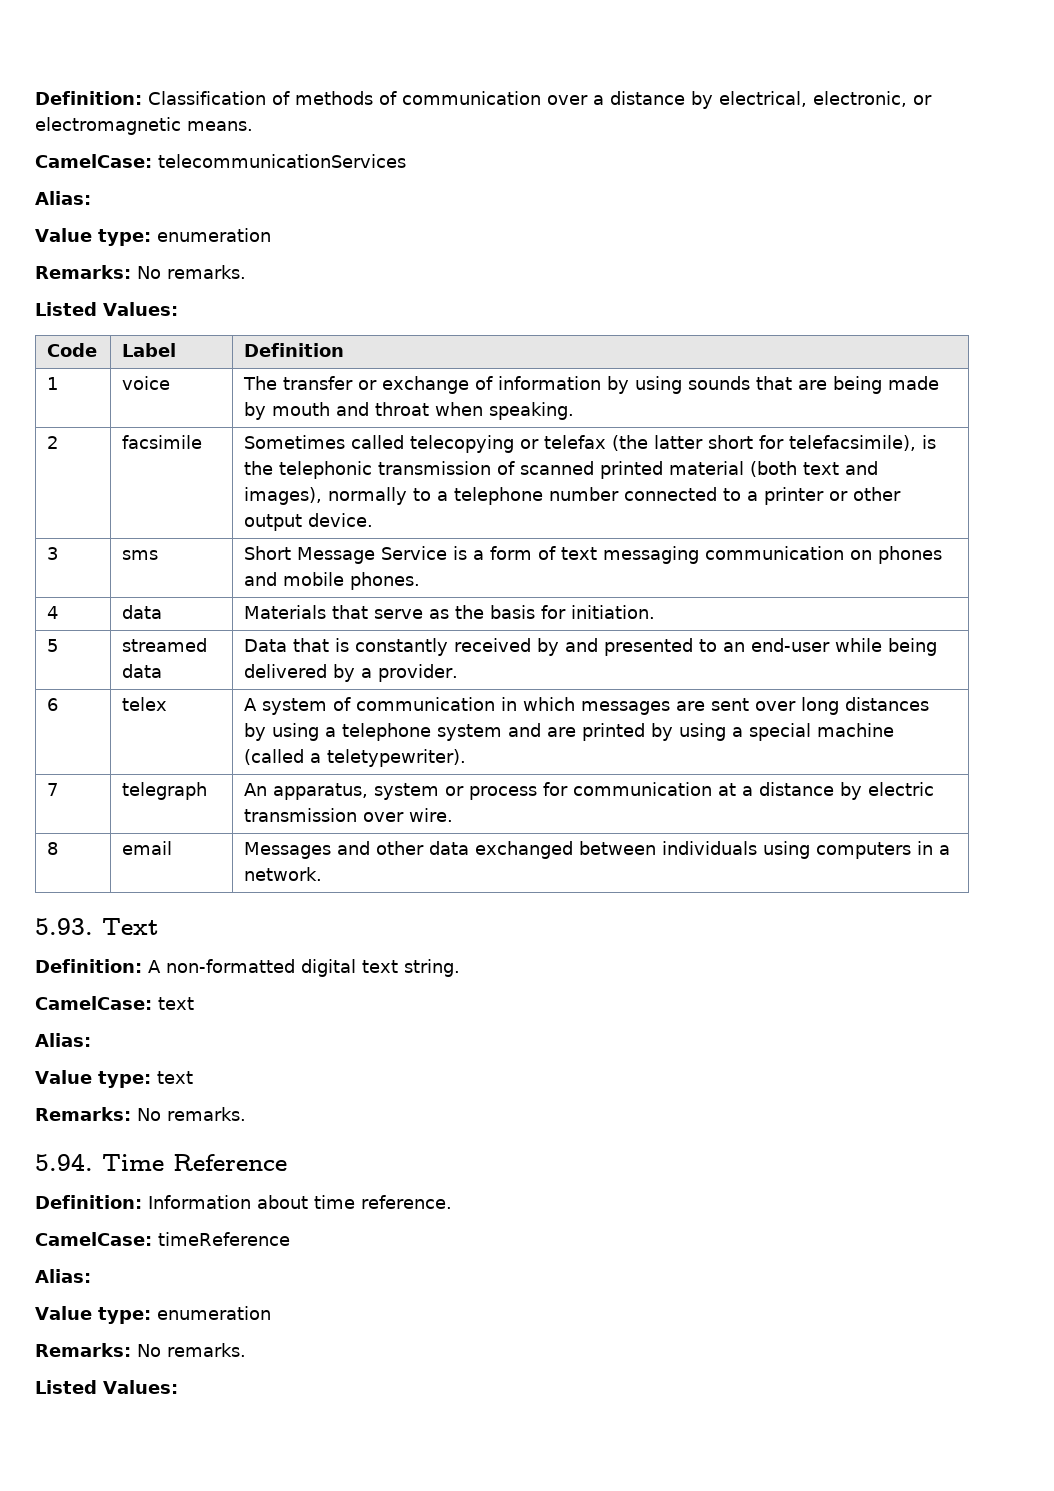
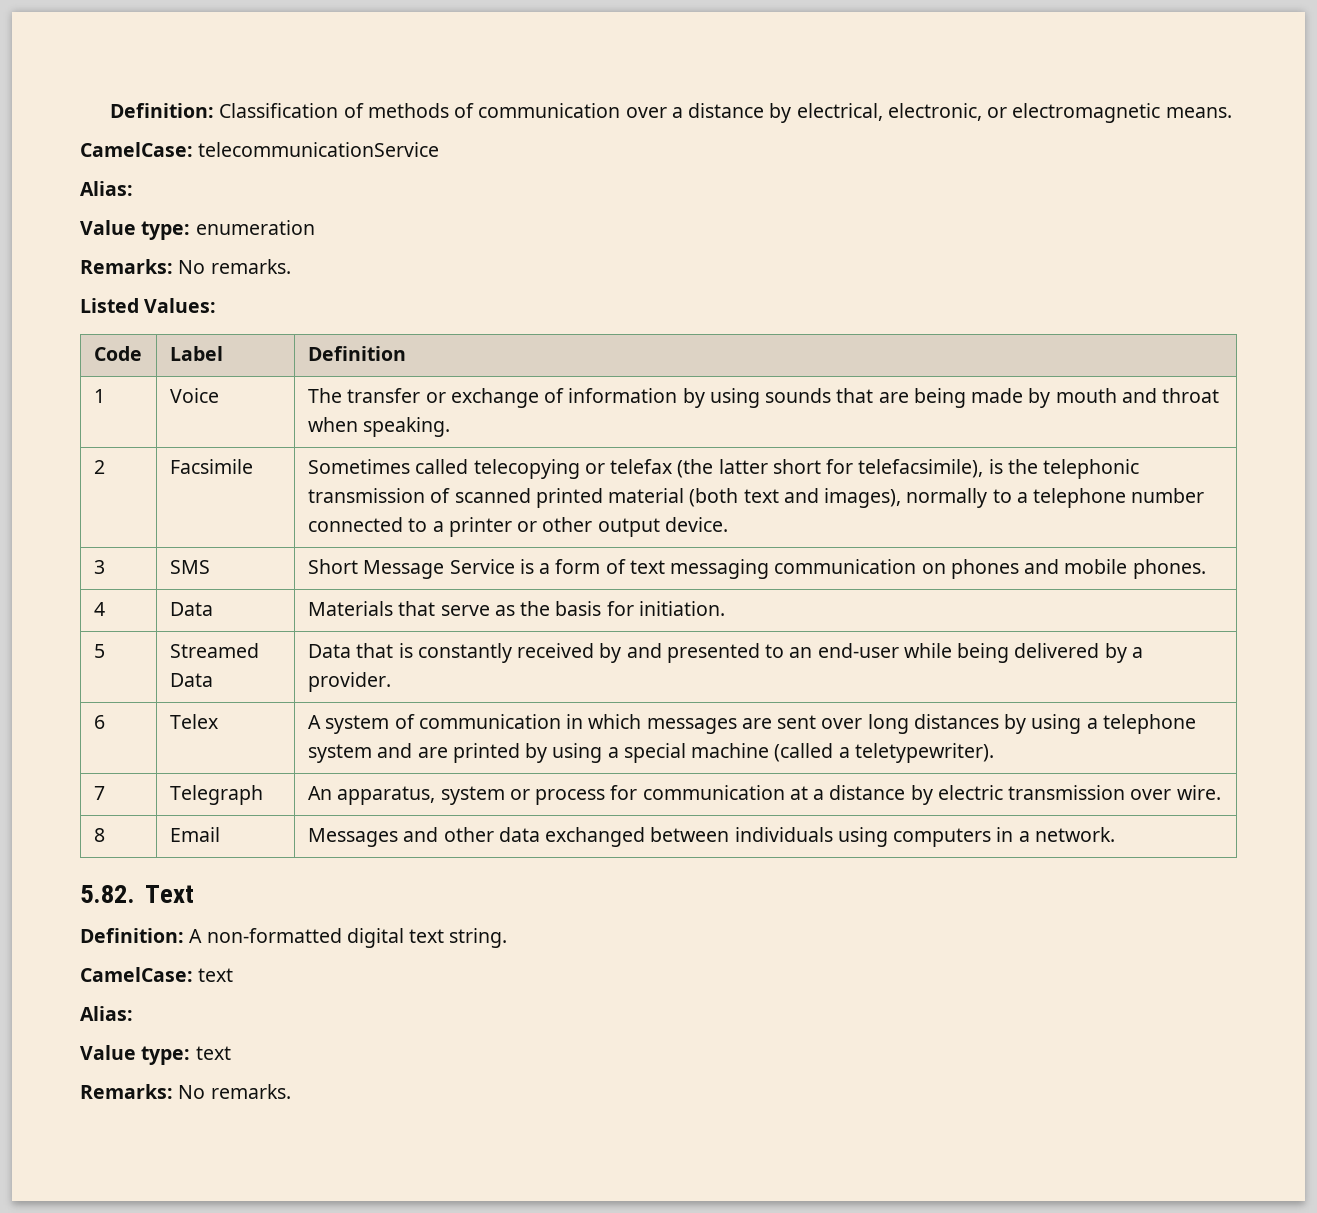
- CamelCase: telecommunicationServices
+ CamelCase: telecommunicationService
- 1 | voice | The transfer or exchange of information by using sounds that are being made by mouth and throat when speaking.
+ 1 | Voice | The transfer or exchange of information by using sounds that are being made by mouth and throat when speaking.
- 2 | facsimile | Sometimes called telecopying or telefax (the latter short for telefacsimile), is the telephonic transmission of scanned printed material (both text and images), normally to a telephone number connected to a printer or other output device.
+ 2 | Facsimile | Sometimes called telecopying or telefax (the latter short for telefacsimile), is the telephonic transmission of scanned printed material (both text and images), normally to a telephone number connected to a printer or other output device.
- 3 | sms | Short Message Service is a form of text messaging communication on phones and mobile phones.
+ 3 | SMS | Short Message Service is a form of text messaging communication on phones and mobile phones.
- 4 | data | Materials that serve as the basis for initiation.
+ 4 | Data | Materials that serve as the basis for initiation.
- 5 | streamed data | Data that is constantly received by and presented to an end-user while being delivered by a provider.
+ 5 | Streamed Data | Data that is constantly received by and presented to an end-user while being delivered by a provider.
- 6 | telex | A system of communication in which messages are sent over long distances by using a telephone system and are printed by using a special machine (called a teletypewriter).
+ 6 | Telex | A system of communication in which messages are sent over long distances by using a telephone system and are printed by using a special machine (called a teletypewriter).
- 7 | telegraph | An apparatus, system or process for communication at a distance by electric transmission over wire.
+ 7 | Telegraph | An apparatus, system or process for communication at a distance by electric transmission over wire.
- 8 | email | Messages and other data exchanged between individuals using computers in a network.
+ 8 | Email | Messages and other data exchanged between individuals using computers in a network.
- 5.93. Text
+ 5.82. Text
- 5.94. Time Reference
- Definition: Information about time reference.
- CamelCase: timeReference
- Alias:
- Value type: enumeration
- Remarks: No remarks.
- Listed Values:

